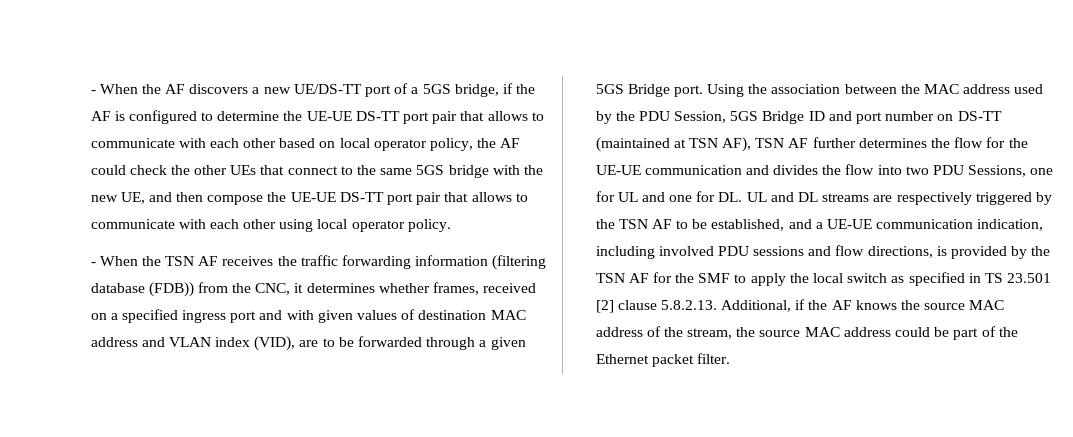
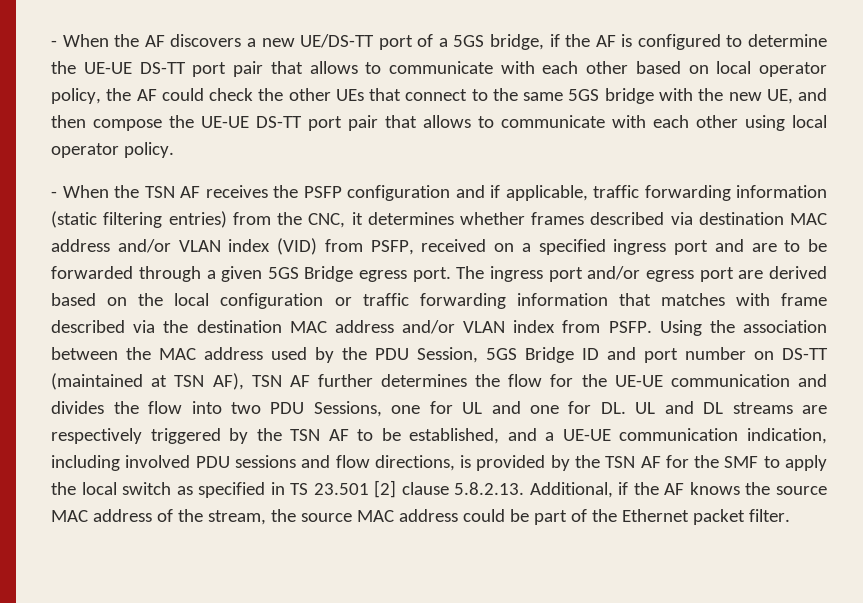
- - When the TSN AF receives the traffic forwarding information (filtering database (FDB)) from the CNC, it determines whether frames, received on a specified ingress port and with given values of destination MAC address and VLAN index (VID), are to be forwarded through a given 5GS Bridge port.
+ - When the TSN AF receives the PSFP configuration and if applicable, traffic forwarding information (static filtering entries) from the CNC, it determines whether frames described via destination MAC address and/or VLAN index (VID) from PSFP, received on a specified ingress port and are to be forwarded through a given 5GS Bridge egress port. The ingress port and/or egress port are derived based on the local configuration or traffic forwarding information that matches with frame described via the destination MAC address and/or VLAN index from PSFP.

